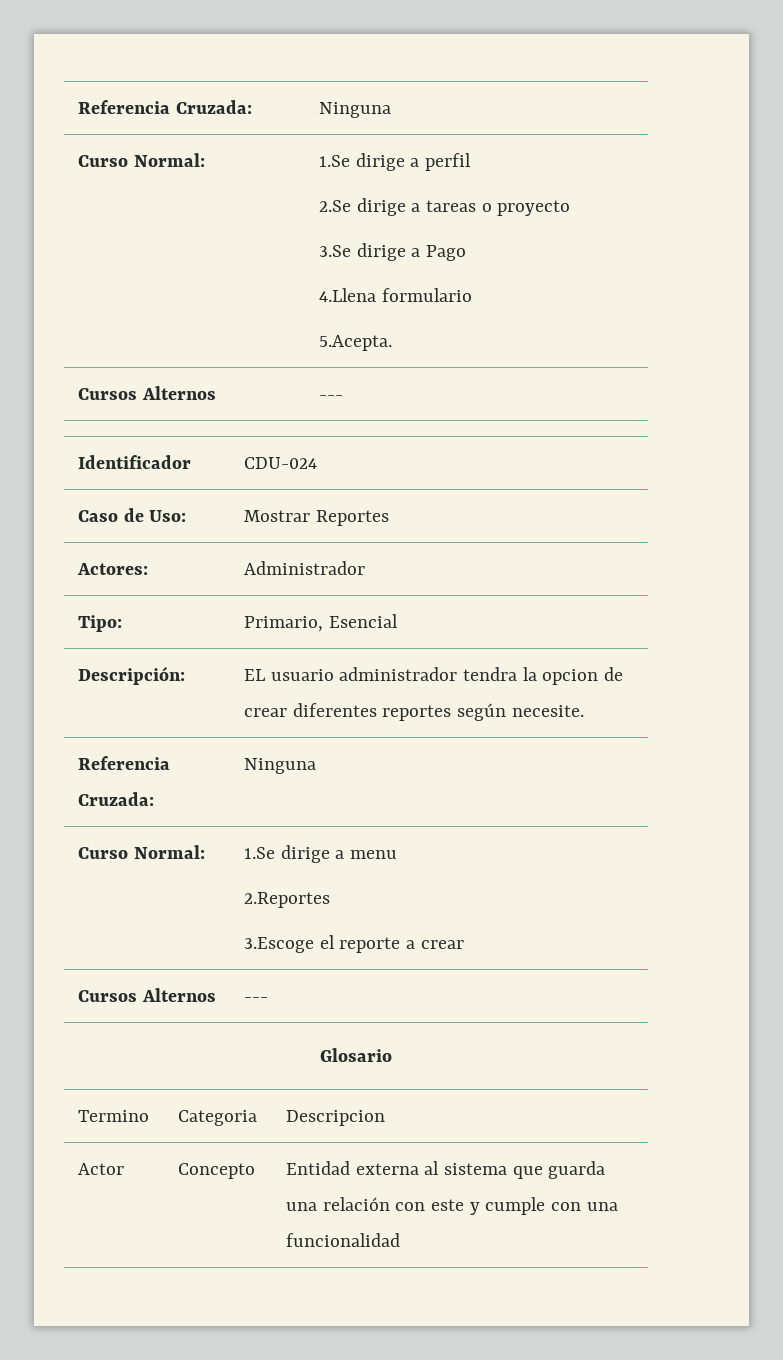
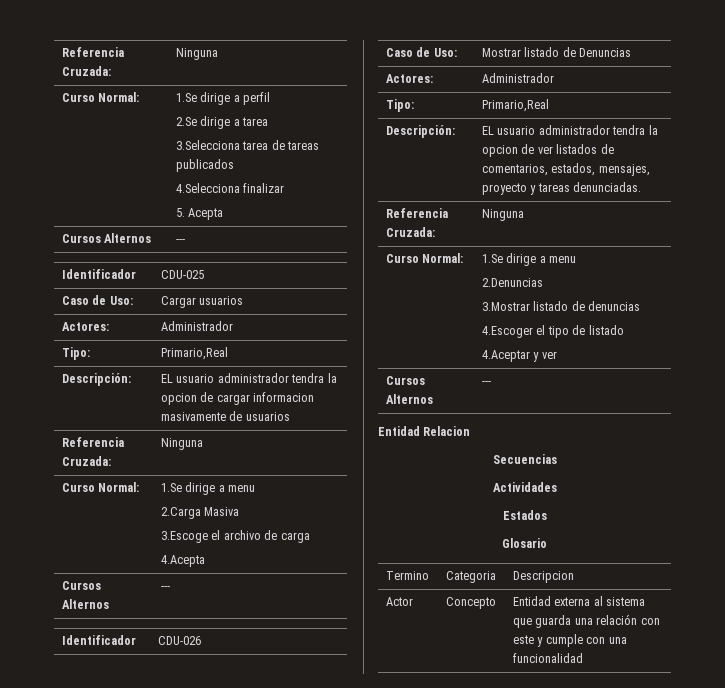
  Curso Normal: | 1.Se dirige a perfil
- 2.Se dirige a tareas o proyecto
- 3.Se dirige a Pago
- 4.Llena formulario
- 5.Acepta.
+ 2.Se dirige a tarea
+ 3.Selecciona tarea de tareas publicados
+ 4.Selecciona finalizar
+ 5. Acepta
  Cursos Alternos | ---
- Identificador | CDU-024
- Caso de Uso: | Mostrar Reportes
+ Identificador | CDU-025
+ Caso de Uso: | Cargar usuarios
  Actores: | Administrador
- Tipo: | Primario, Esencial
- Descripción: | EL usuario administrador tendra la opcion de crear diferentes reportes según necesite.
+ Tipo: | Primario,Real
+ Descripción: | EL usuario administrador tendra la opcion de cargar informacion masivamente de usuarios
  Referencia Cruzada: | Ninguna
  Curso Normal: | 1.Se dirige a menu
- 2.Reportes
- 3.Escoge el reporte a crear
+ 2.Carga Masiva
+ 3.Escoge el archivo de carga
+ 4.Acepta
  Cursos Alternos | ---
+ Identificador | CDU-026
+ Caso de Uso: | Mostrar listado de Denuncias
+ Actores: | Administrador
+ Tipo: | Primario,Real
+ Descripción: | EL usuario administrador tendra la opcion de ver listados de comentarios, estados, mensajes, proyecto y tareas denunciadas.
+ Referencia Cruzada: | Ninguna
+ Curso Normal: | 1.Se dirige a menu
+ 2.Denuncias
+ 3.Mostrar listado de denuncias
+ 4.Escoger el tipo de listado
+ 4.Aceptar y ver
+ Cursos Alternos | ---
+ Entidad Relacion
+ Secuencias
+ Actividades
+ Estados

